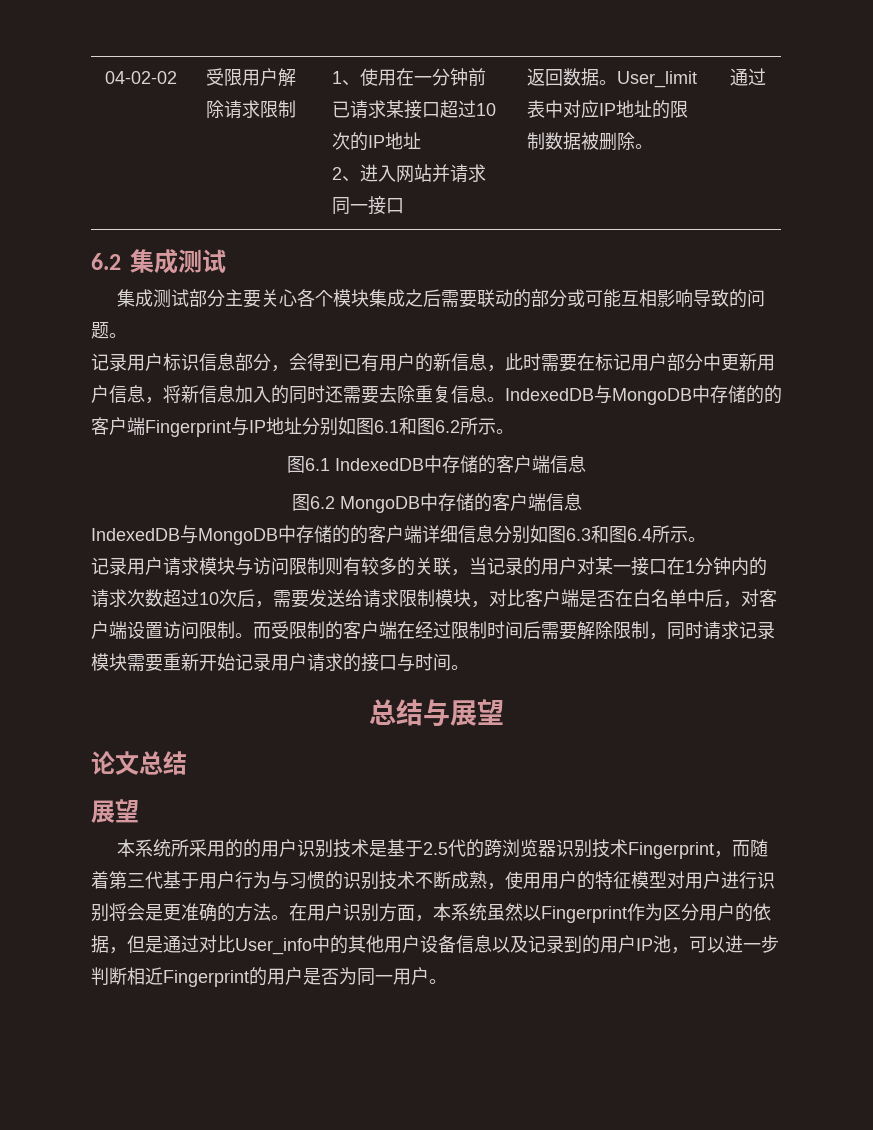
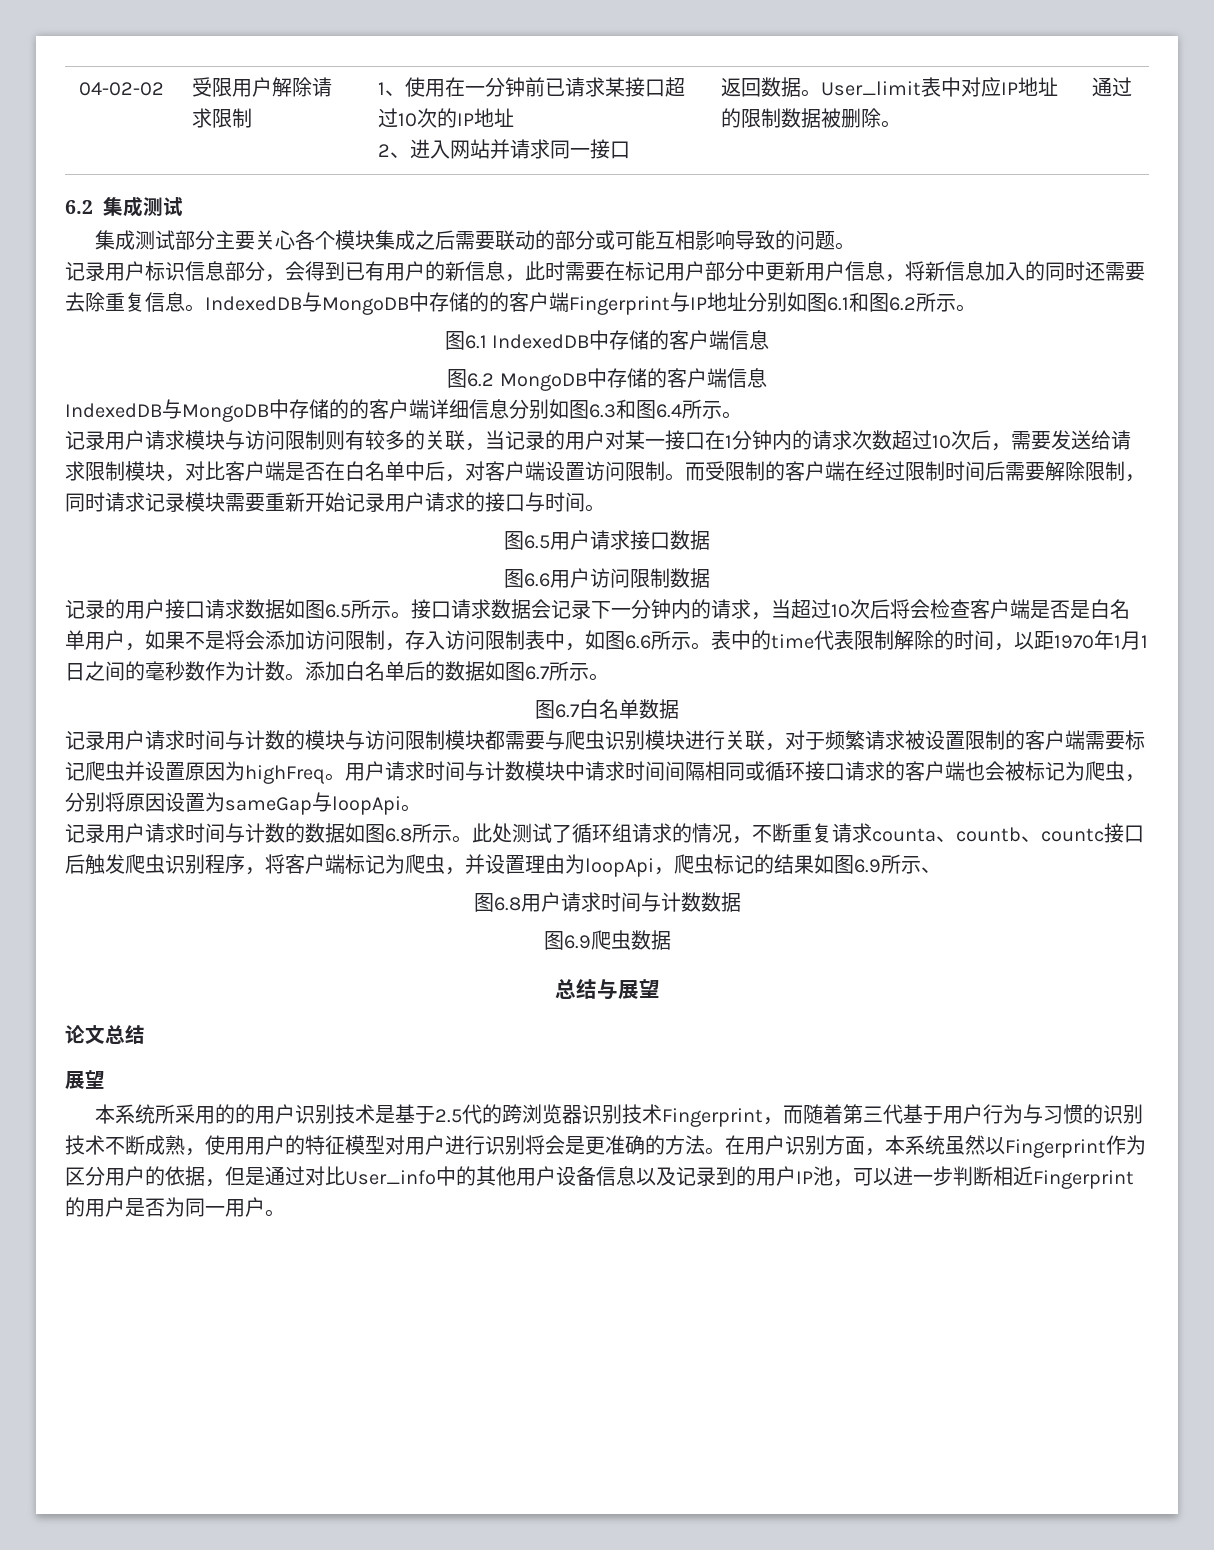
+ 图6.5用户请求接口数据
+ 图6.6用户访问限制数据
+ 记录的用户接口请求数据如图6.5所示。接口请求数据会记录下一分钟内的请求，当超过10次后将会检查客户端是否是白名单用户，如果不是将会添加访问限制，存入访问限制表中，如图6.6所示。表中的time代表限制解除的时间，以距1970年1月1日之间的毫秒数作为计数。添加白名单后的数据如图6.7所示。
+ 图6.7白名单数据
+ 记录用户请求时间与计数的模块与访问限制模块都需要与爬虫识别模块进行关联，对于频繁请求被设置限制的客户端需要标记爬虫并设置原因为highFreq。用户请求时间与计数模块中请求时间间隔相同或循环接口请求的客户端也会被标记为爬虫，分别将原因设置为sameGap与loopApi。
+ 记录用户请求时间与计数的数据如图6.8所示。此处测试了循环组请求的情况，不断重复请求counta、countb、countc接口后触发爬虫识别程序，将客户端标记为爬虫，并设置理由为loopApi，爬虫标记的结果如图6.9所示、
+ 图6.8用户请求时间与计数数据
+ 图6.9爬虫数据

